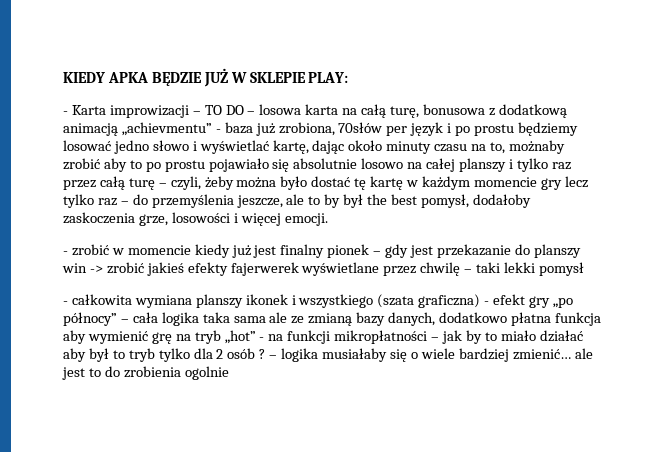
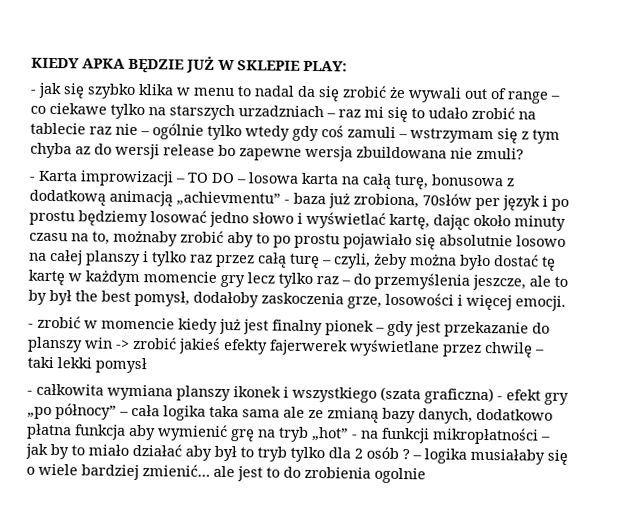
+ - jak się szybko klika w menu to nadal da się zrobić że wywali out of range – co ciekawe tylko na starszych urzadzniach – raz mi się to udało zrobić na tablecie raz nie – ogólnie tylko wtedy gdy coś zamuli – wstrzymam się z tym chyba az do wersji release bo zapewne wersja zbuildowana nie zmuli?

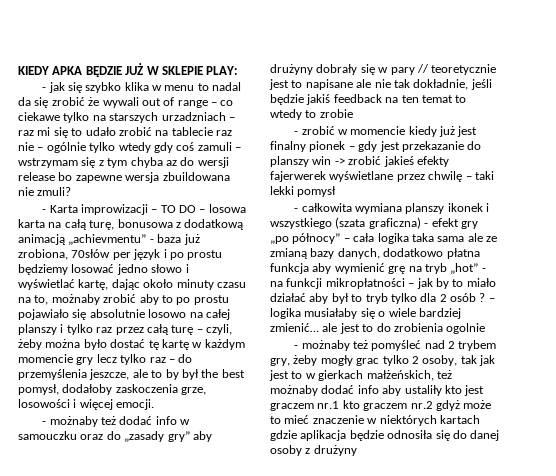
+ - możnaby też dodać info w samouczku oraz do „zasady gry” aby drużyny dobrały się w pary // teoretycznie jest to napisane ale nie tak dokładnie, jeśli będzie jakiś feedback na ten temat to wtedy to zrobie
+ - możnaby też pomyśleć nad 2 trybem gry, żeby mogły grac tylko 2 osoby, tak jak jest to w gierkach małżeńskich, też możnaby dodać info aby ustaliły kto jest graczem nr.1 kto graczem nr.2 gdyż może to mieć znaczenie w niektórych kartach gdzie aplikacja będzie odnosiła się do danej osoby z drużyny

